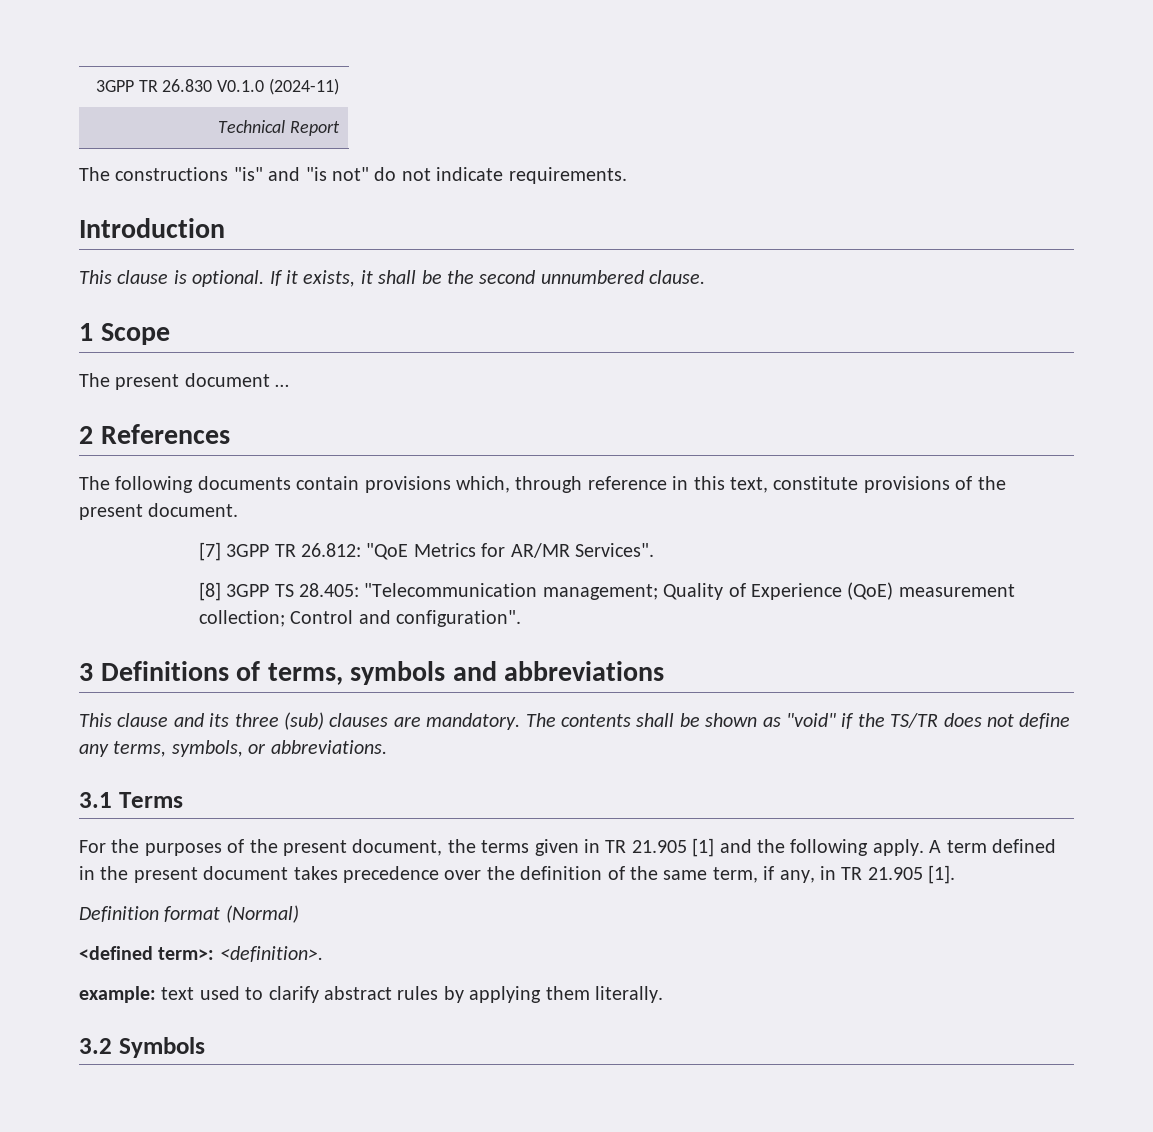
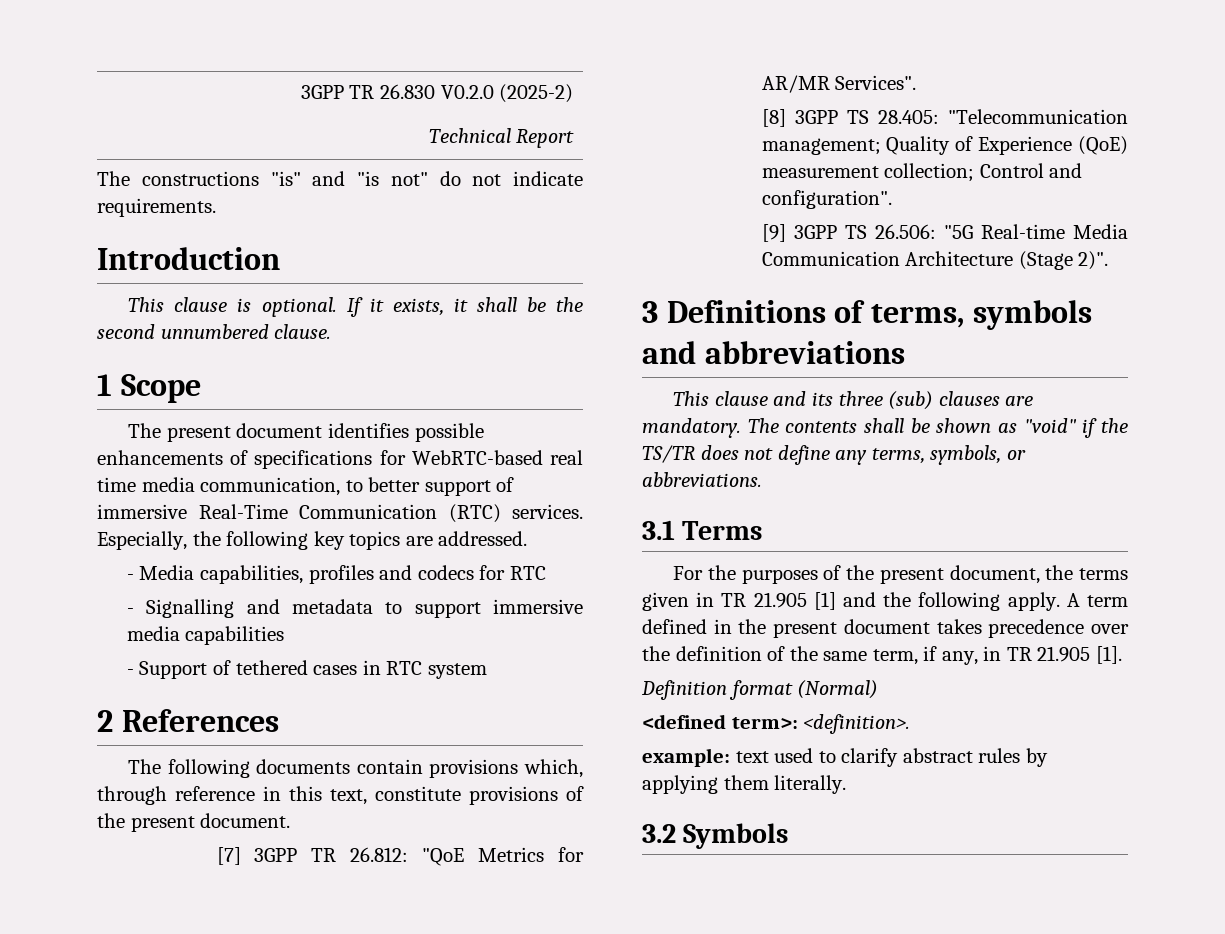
- 3GPP TR 26.830 V0.1.0 (2024-11)
+ 3GPP TR 26.830 V0.2.0 (2025-2)
- The present document …
+ The present document identifies possible enhancements of specifications for WebRTC-based real time media communication, to better support of immersive Real-Time Communication (RTC) services. Especially, the following key topics are addressed.
+ - Media capabilities, profiles and codecs for RTC
+ - Signalling and metadata to support immersive media capabilities
+ - Support of tethered cases in RTC system
+ [9] 3GPP TS 26.506: "5G Real-time Media Communication Architecture (Stage 2)".

